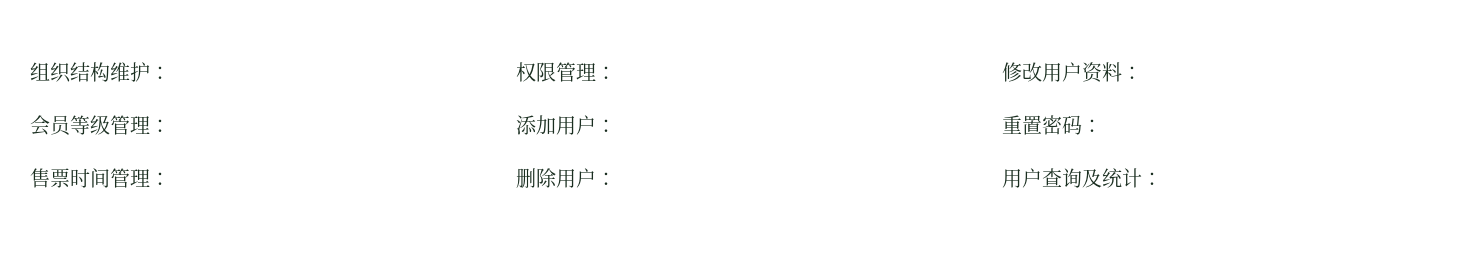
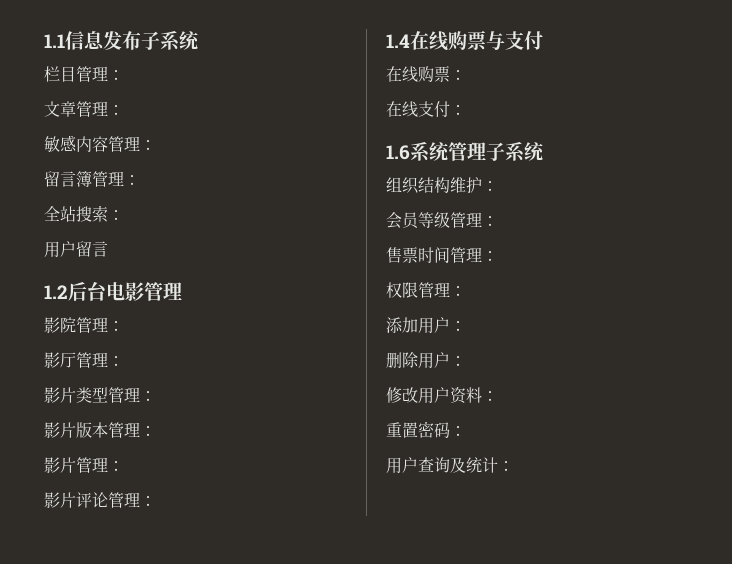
+ 1.1信息发布子系统
+ 栏目管理：
+ 文章管理：
+ 敏感内容管理：
+ 留言簿管理：
+ 全站搜索：
+ 用户留言
+ 1.2后台电影管理
+ 影院管理：
+ 影厅管理：
+ 影片类型管理：
+ 影片版本管理：
+ 影片管理：
+ 影片评论管理：
+ 1.4在线购票与支付
+ 在线购票：
+ 在线支付：
+ 1.6系统管理子系统

